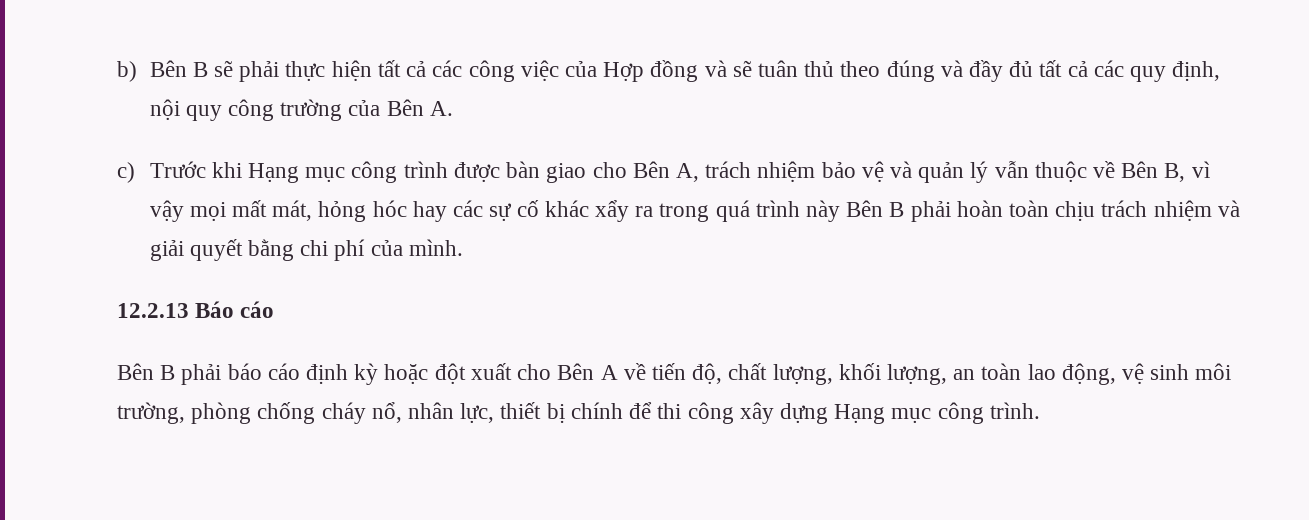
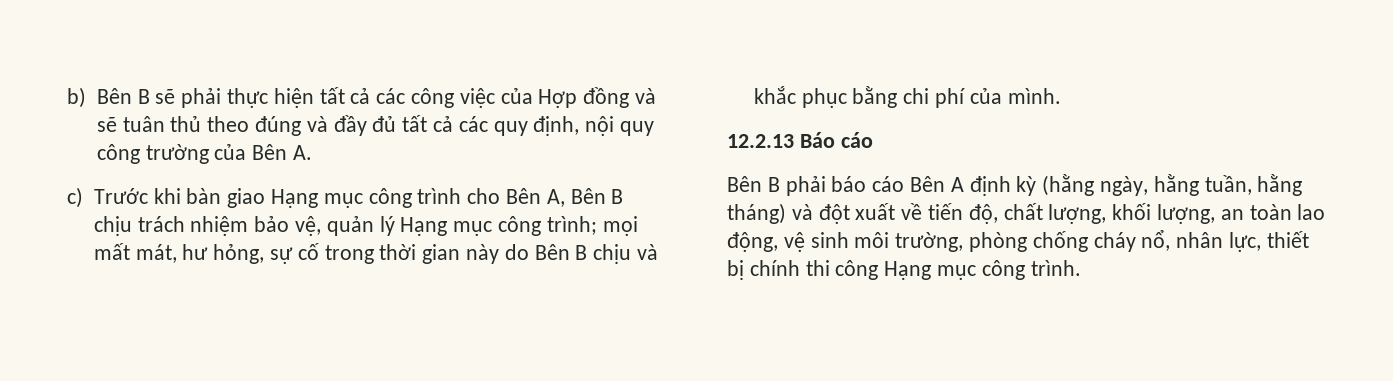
- c) Trước khi Hạng mục công trình được bàn giao cho Bên A, trách nhiệm bảo vệ và quản lý vẫn thuộc về Bên B, vì vậy mọi mất mát, hỏng hóc hay các sự cố khác xẩy ra trong quá trình này Bên B phải hoàn toàn chịu trách nhiệm và giải quyết bằng chi phí của mình.
+ c) Trước khi bàn giao Hạng mục công trình cho Bên A, Bên B chịu trách nhiệm bảo vệ, quản lý Hạng mục công trình; mọi mất mát, hư hỏng, sự cố trong thời gian này do Bên B chịu và khắc phục bằng chi phí của mình.
- Bên B phải báo cáo định kỳ hoặc đột xuất cho Bên A về tiến độ, chất lượng, khối lượng, an toàn lao động, vệ sinh môi trường, phòng chống cháy nổ, nhân lực, thiết bị chính để thi công xây dựng Hạng mục công trình.
+ Bên B phải báo cáo Bên A định kỳ (hằng ngày, hằng tuần, hằng tháng) và đột xuất về tiến độ, chất lượng, khối lượng, an toàn lao động, vệ sinh môi trường, phòng chống cháy nổ, nhân lực, thiết bị chính thi công Hạng mục công trình.

